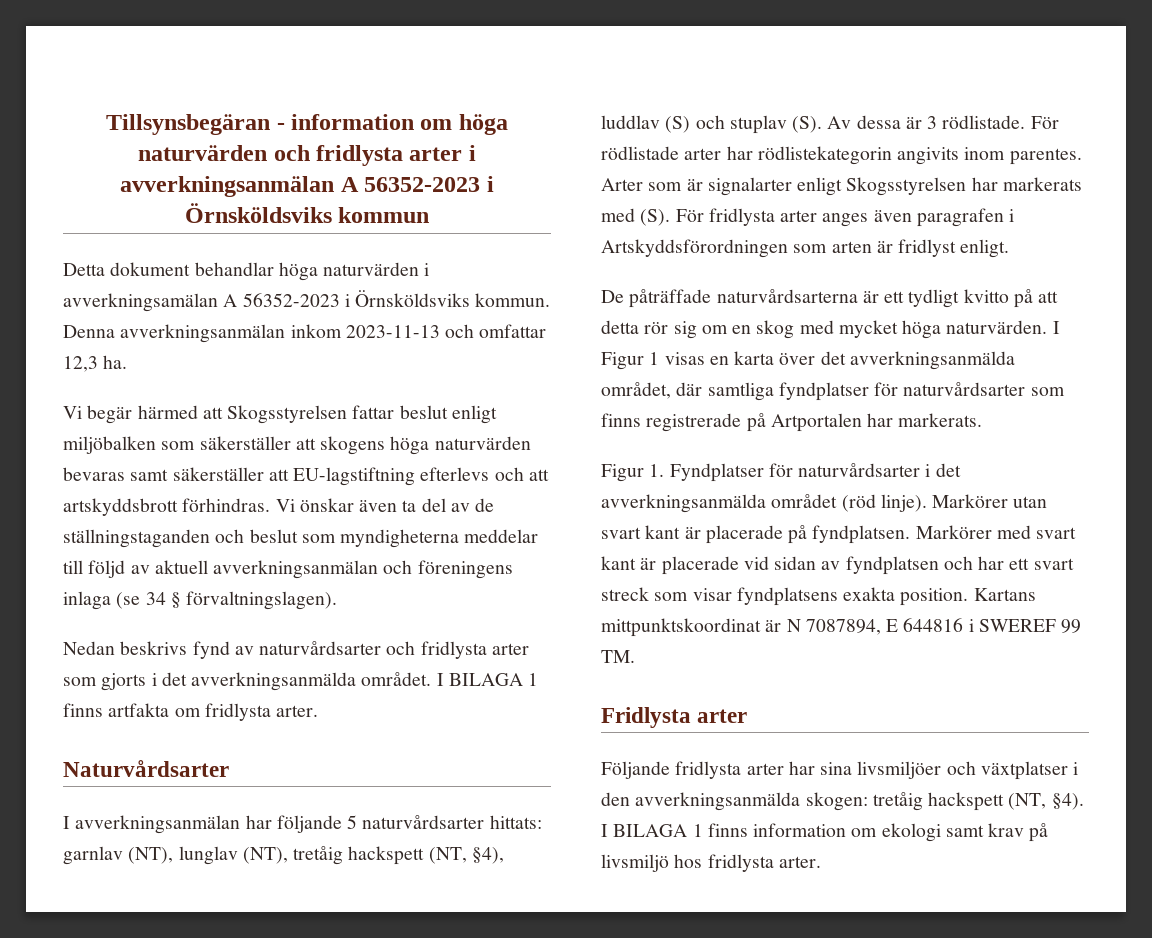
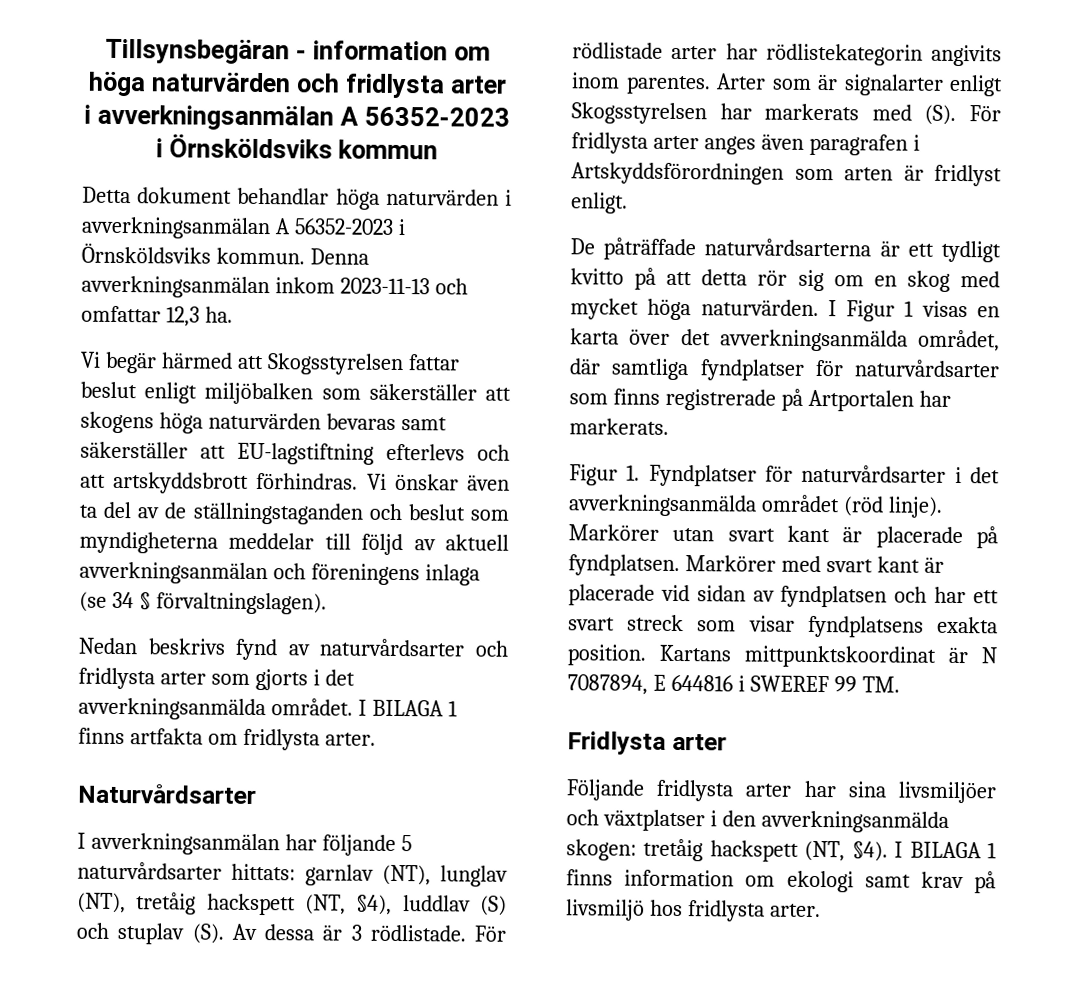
- Detta dokument behandlar höga naturvärden i avverkningsamälan A 56352-2023 i Örnsköldsviks kommun.
+ Detta dokument behandlar höga naturvärden i avverkningsanmälan A 56352-2023 i Örnsköldsviks kommun.

